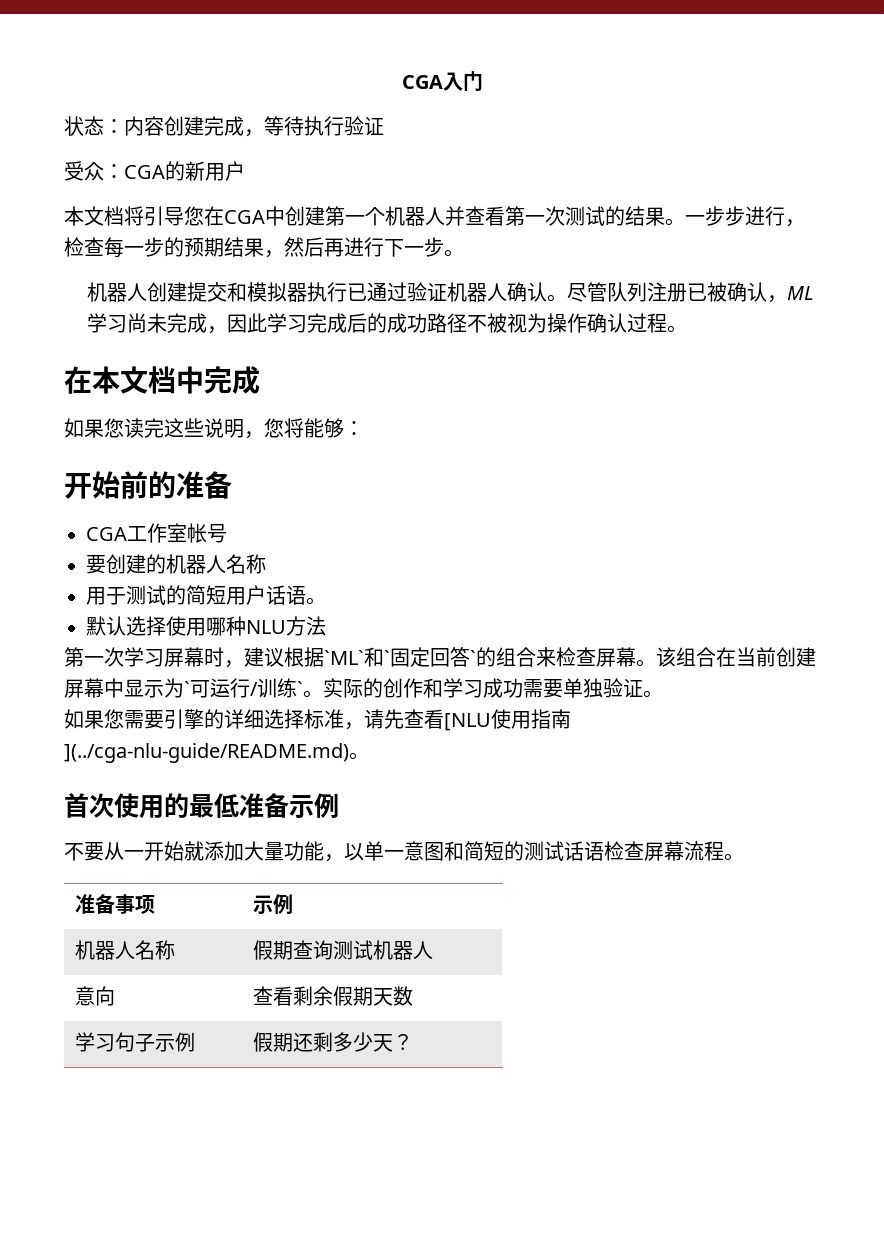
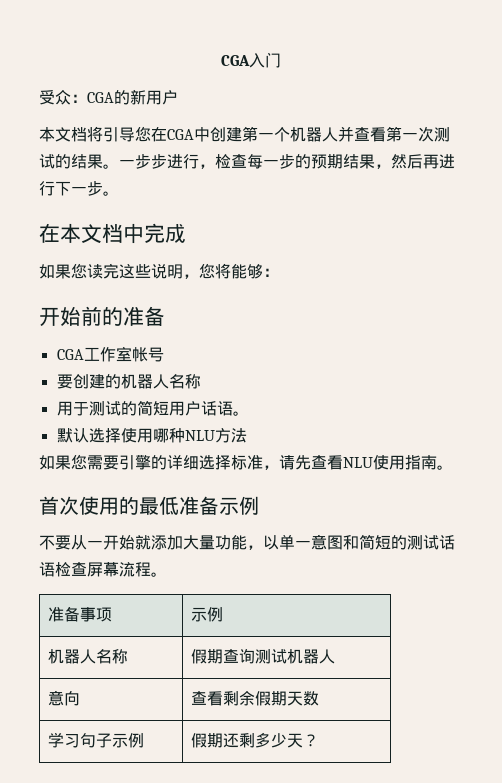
- 状态：内容创建完成，等待执行验证
- 机器人创建提交和模拟器执行已通过验证机器人确认。尽管队列注册已被确认，ML学习尚未完成，因此学习完成后的成功路径不被视为操作确认过程。
- 第一次学习屏幕时，建议根据`ML`和`固定回答`的组合来检查屏幕。该组合在当前创建屏幕中显示为`可运行/训练`。实际的创作和学习成功需要单独验证。
- 如果您需要引擎的详细选择标准，请先查看[NLU使用指南](../cga-nlu-guide/README.md)。
+ 如果您需要引擎的详细选择标准，请先查看NLU使用指南。

